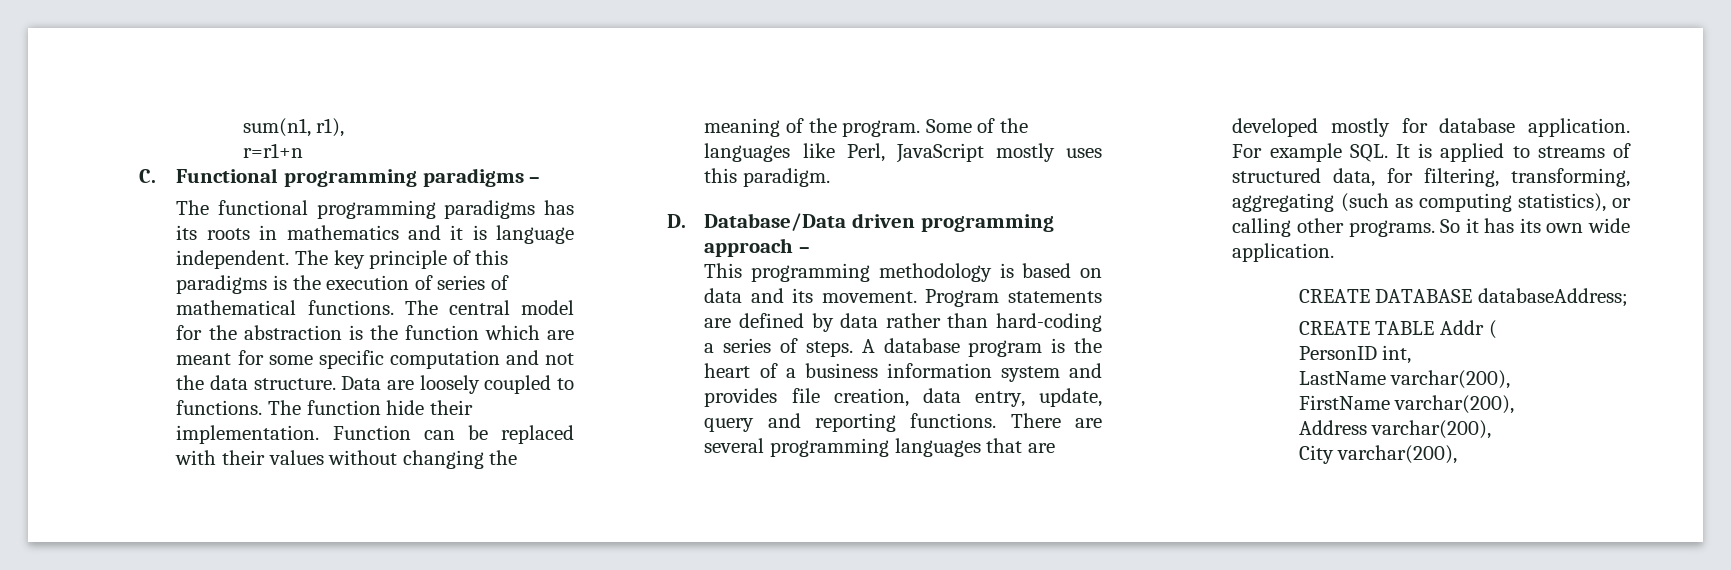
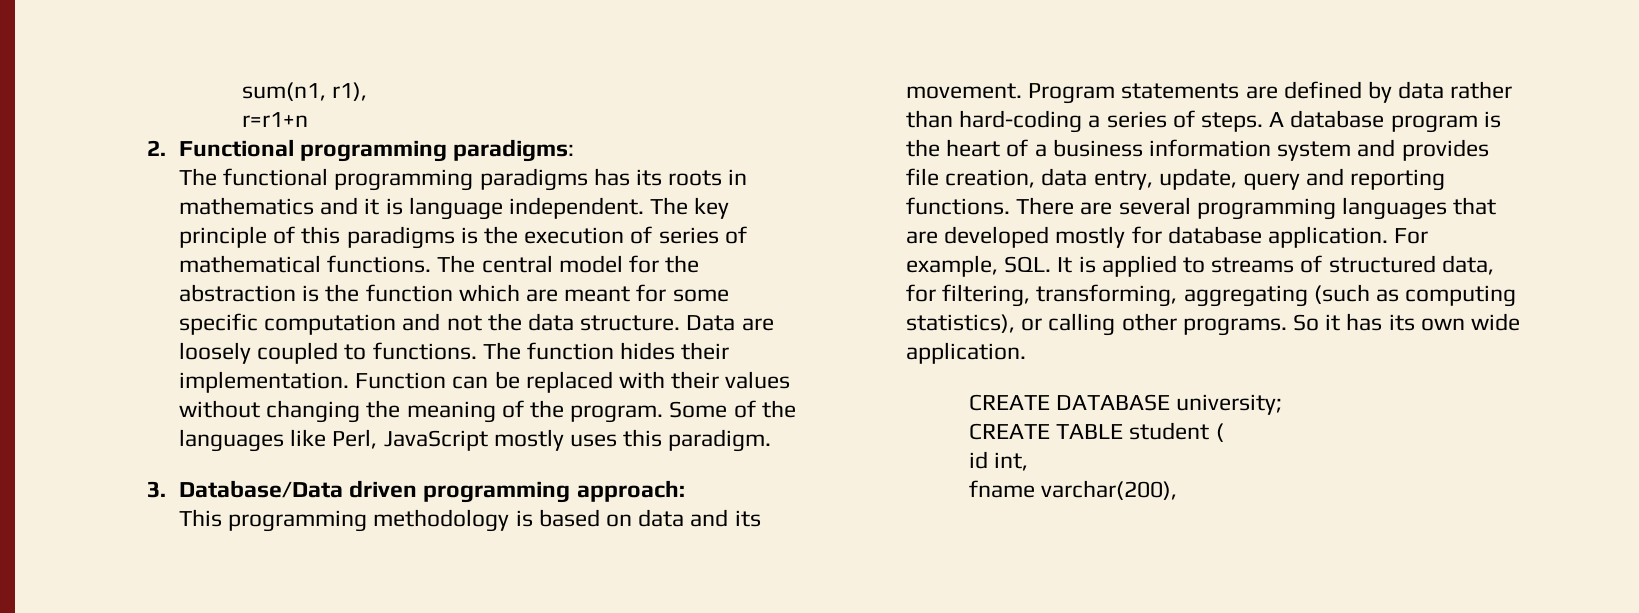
- C. Functional programming paradigms –
+ 2. Functional programming paradigms:
- The function hide their implementation.
+ The function hides their implementation.
- D. Database/Data driven programming approach –
+ 3. Database/Data driven programming approach:
- For example SQL. It is applied to streams of structured data, for filtering, transforming, aggregating (such as computing statistics), or calling other programs.
+ For example, SQL. It is applied to streams of structured data, for filtering, transforming, aggregating (such as computing statistics), or calling other programs.
- CREATE DATABASE databaseAddress;
+ CREATE DATABASE university;
- CREATE TABLE Addr (
+ CREATE TABLE student (
- PersonID int,
+ id int,
- LastName varchar(200),
- FirstName varchar(200),
- Address varchar(200),
- City varchar(200),
+ fname varchar(200),

